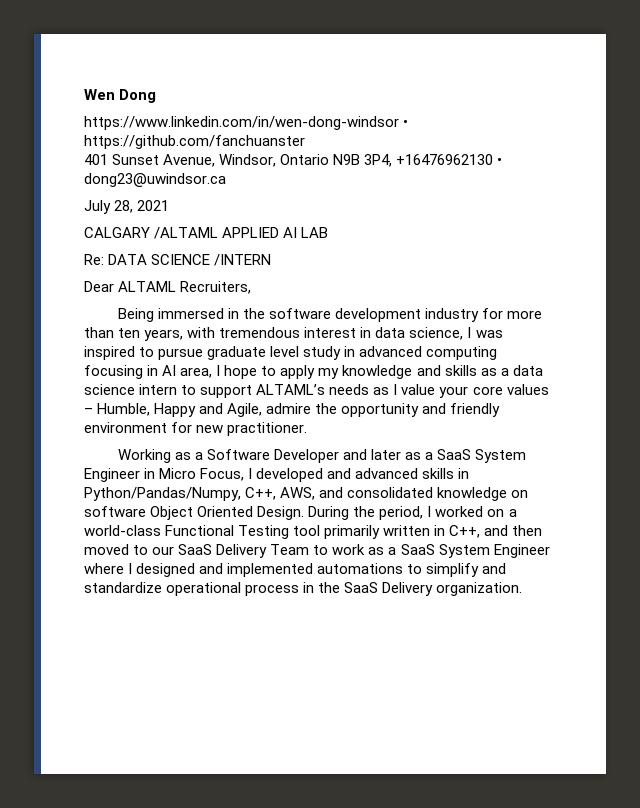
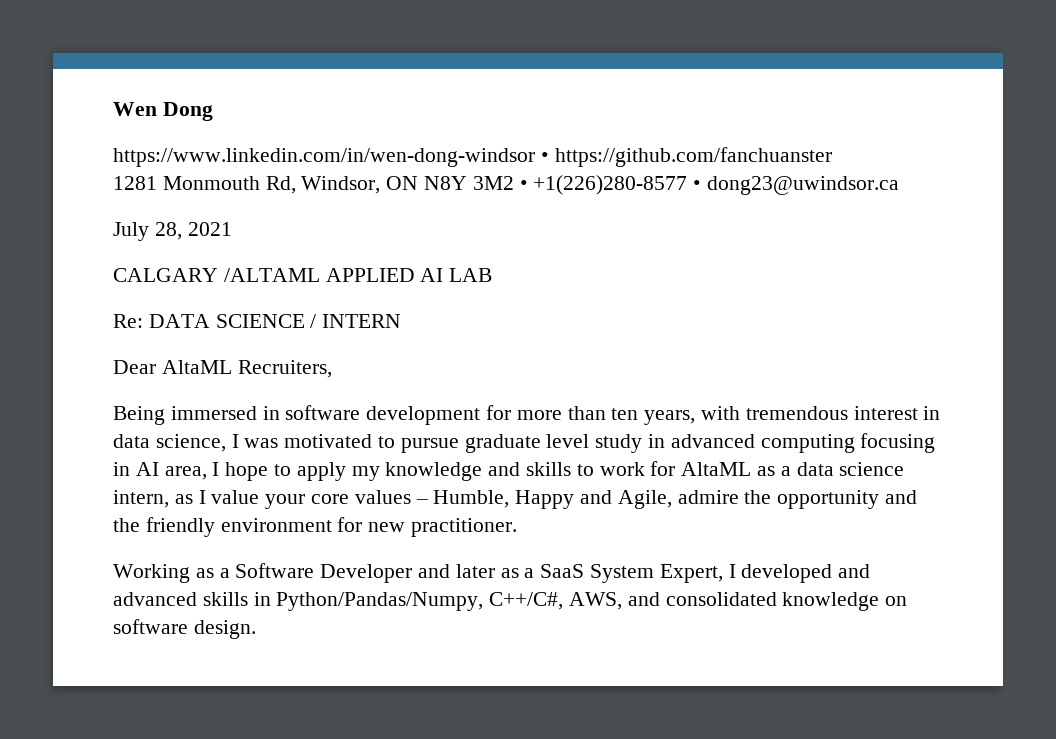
- 401 Sunset Avenue, Windsor, Ontario N9B 3P4, +16476962130 • dong23@uwindsor.ca
+ 1281 Monmouth Rd, Windsor, ON N8Y 3M2 • +1(226)280-8577 • dong23@uwindsor.ca
- Re: DATA SCIENCE /INTERN
+ Re: DATA SCIENCE / INTERN
- Dear ALTAML Recruiters,
+ Dear AltaML Recruiters,
- Being immersed in the software development industry for more than ten years, with tremendous interest in data science, I was inspired to pursue graduate level study in advanced computing focusing in AI area, I hope to apply my knowledge and skills as a data science intern to support ALTAML’s needs as I value your core values – Humble, Happy and Agile, admire the opportunity and friendly environment for new practitioner.
+ Being immersed in software development for more than ten years, with tremendous interest in data science, I was motivated to pursue graduate level study in advanced computing focusing in AI area, I hope to apply my knowledge and skills to work for AltaML as a data science intern, as I value your core values – Humble, Happy and Agile, admire the opportunity and the friendly environment for new practitioner.
- Working as a Software Developer and later as a SaaS System Engineer in Micro Focus, I developed and advanced skills in Python/Pandas/Numpy, C++, AWS, and consolidated knowledge on software Object Oriented Design. During the period, I worked on a world-class Functional Testing tool primarily written in C++, and then moved to our SaaS Delivery Team to work as a SaaS System Engineer where I designed and implemented automations to simplify and standardize operational process in the SaaS Delivery organization.
+ Working as a Software Developer and later as a SaaS System Expert, I developed and advanced skills in Python/Pandas/Numpy, C++/C#, AWS, and consolidated knowledge on software design.

